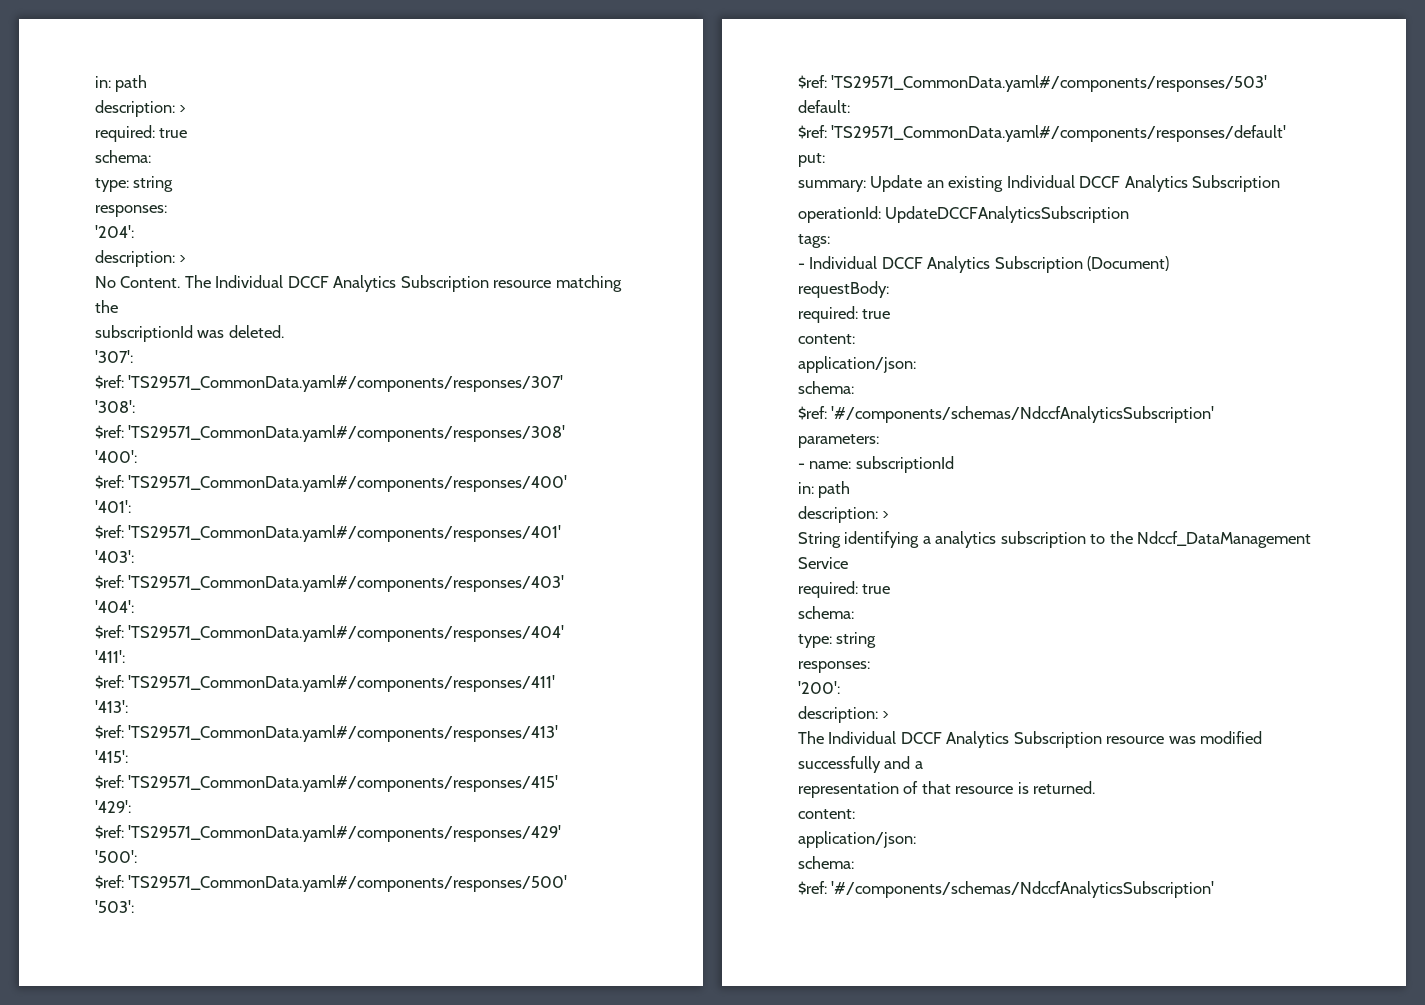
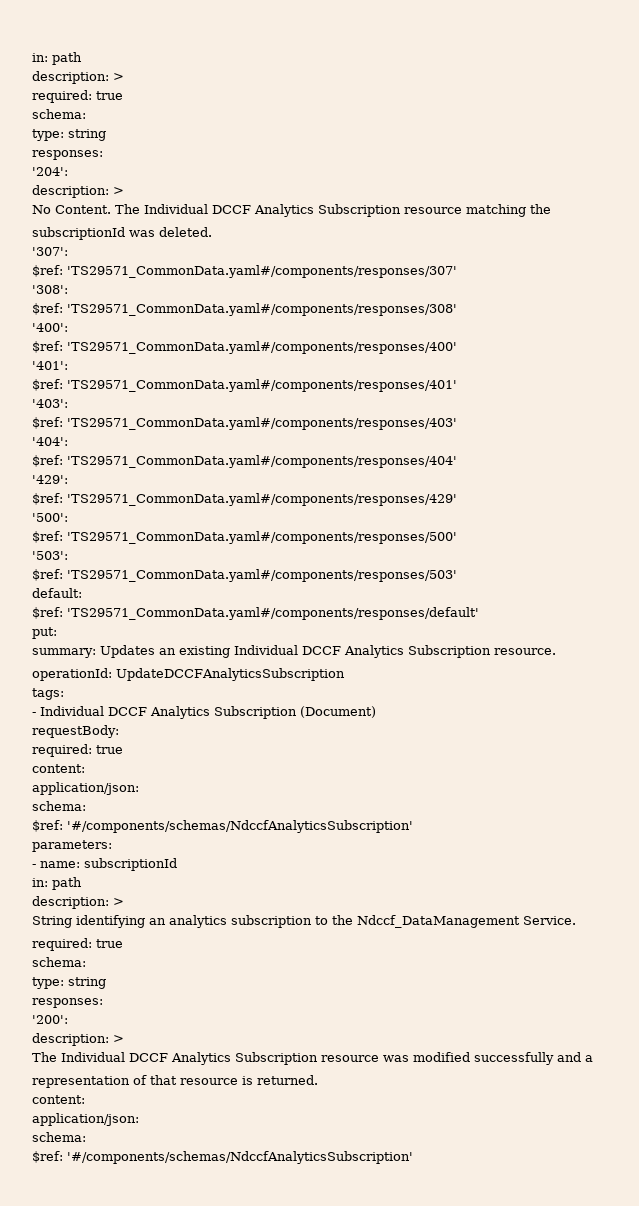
- '411':
- $ref: 'TS29571_CommonData.yaml#/components/responses/411'
- '413':
- $ref: 'TS29571_CommonData.yaml#/components/responses/413'
- '415':
- $ref: 'TS29571_CommonData.yaml#/components/responses/415'
- summary: Update an existing Individual DCCF Analytics Subscription
+ summary: Updates an existing Individual DCCF Analytics Subscription resource.
- String identifying a analytics subscription to the Ndccf_DataManagement Service
+ String identifying an analytics subscription to the Ndccf_DataManagement Service.

